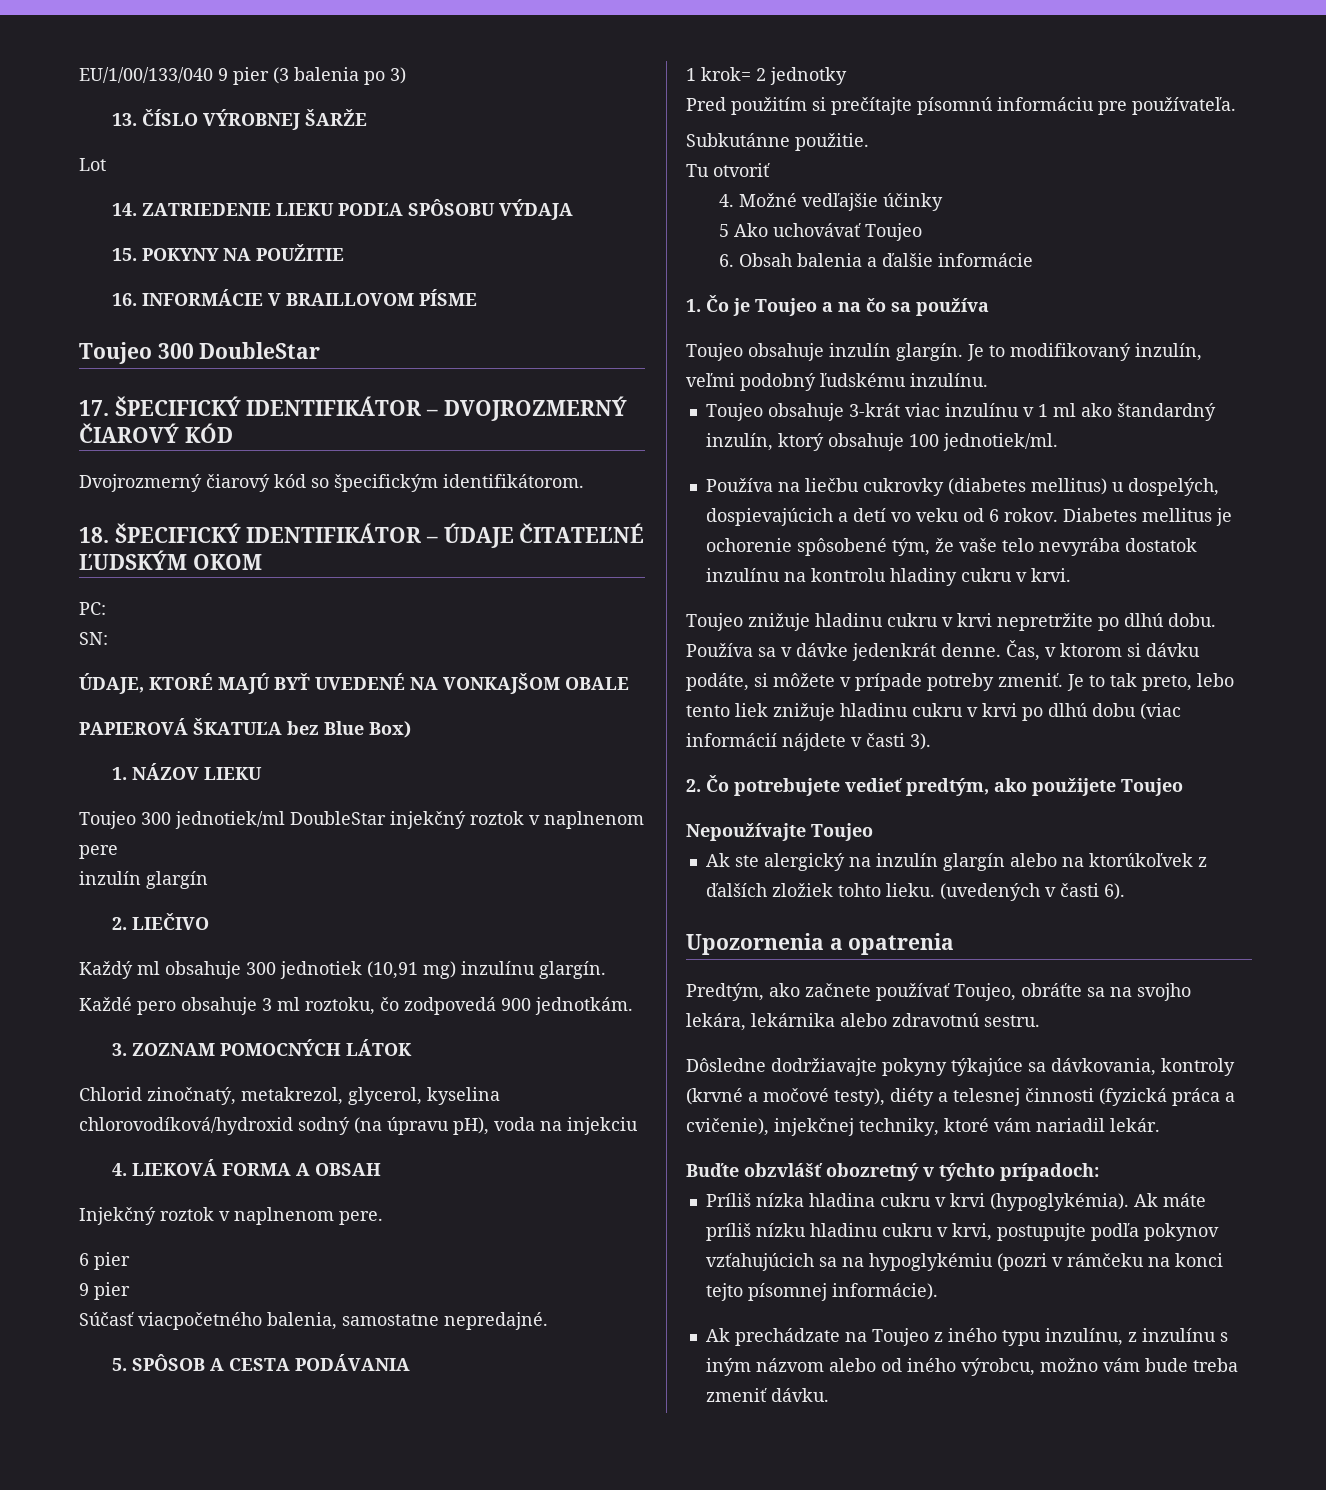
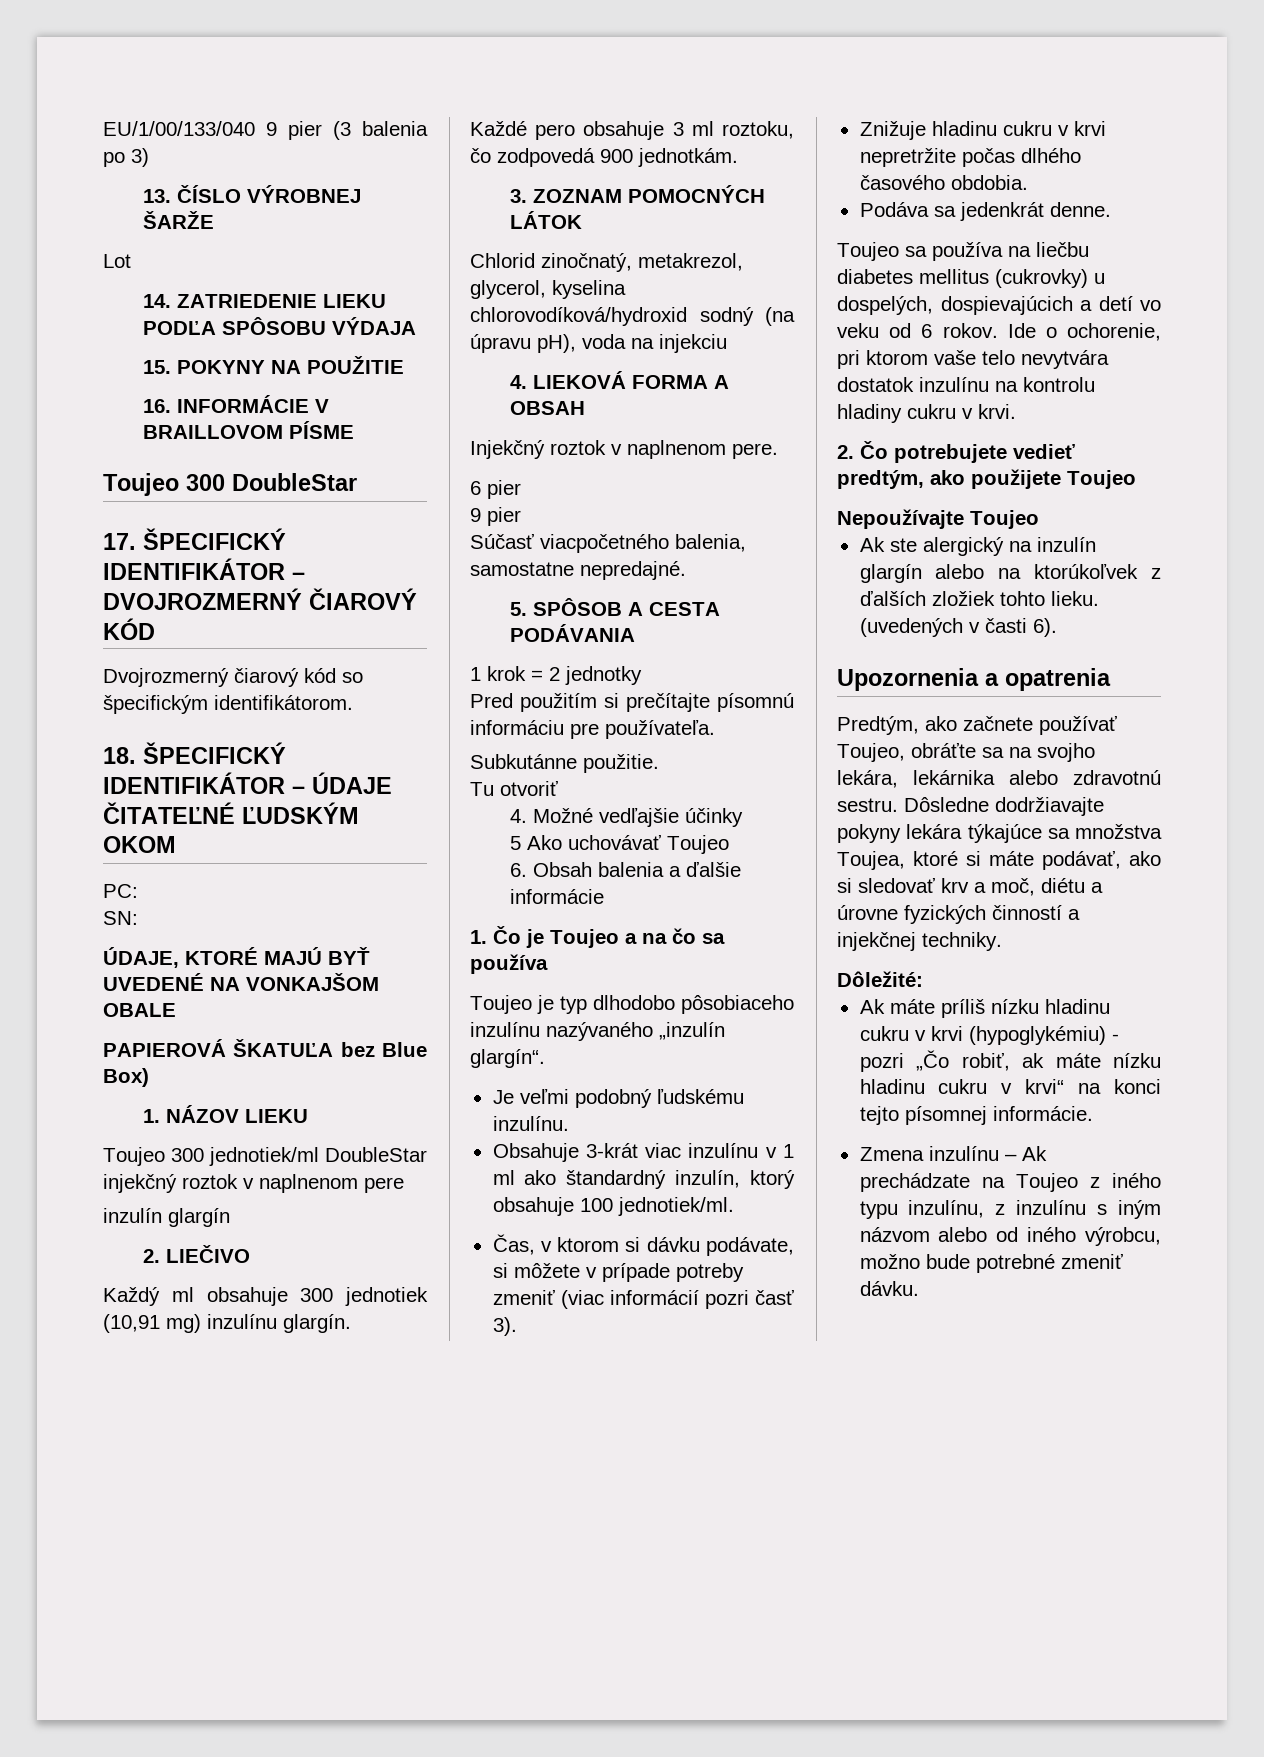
- 1 krok= 2 jednotky
+ 1 krok = 2 jednotky
- Toujeo obsahuje inzulín glargín. Je to modifikovaný inzulín, veľmi podobný ľudskému inzulínu.
+ Toujeo je typ dlhodobo pôsobiaceho inzulínu nazývaného „inzulín glargín“.
+ Je veľmi podobný ľudskému inzulínu.
- Toujeo obsahuje 3-krát viac inzulínu v 1 ml ako štandardný inzulín, ktorý obsahuje 100 jednotiek/ml.
+ Obsahuje 3-krát viac inzulínu v 1 ml ako štandardný inzulín, ktorý obsahuje 100 jednotiek/ml.
- Používa na liečbu cukrovky (diabetes mellitus) u dospelých, dospievajúcich a detí vo veku od 6 rokov.
+ Čas, v ktorom si dávku podávate, si môžete v prípade potreby zmeniť (viac informácií pozri časť 3).
+ Znižuje hladinu cukru v krvi nepretržite počas dlhého časového obdobia.
+ Podáva sa jedenkrát denne.
+ Toujeo sa používa na liečbu diabetes mellitus (cukrovky) u dospelých, dospievajúcich a detí vo veku od 6 rokov.
- Diabetes mellitus je ochorenie spôsobené tým, že vaše telo nevyrába dostatok inzulínu na kontrolu hladiny cukru v krvi.
+ Ide o ochorenie, pri ktorom vaše telo nevytvára dostatok inzulínu na kontrolu hladiny cukru v krvi.
- Toujeo znižuje hladinu cukru v krvi nepretržite po dlhú dobu. Používa sa v dávke jedenkrát denne. Čas, v ktorom si dávku podáte, si môžete v prípade potreby zmeniť. Je to tak preto, lebo tento liek znižuje hladinu cukru v krvi po dlhú dobu (viac informácií nájdete v časti 3).
- Predtým, ako začnete používať Toujeo, obráťte sa na svojho lekára, lekárnika alebo zdravotnú sestru.
- Dôsledne dodržiavajte pokyny týkajúce sa dávkovania, kontroly (krvné a močové testy), diéty a telesnej činnosti (fyzická práca a cvičenie), injekčnej techniky, ktoré vám nariadil lekár.
- Buďte obzvlášť obozretný v týchto prípadoch:
- Príliš nízka hladina cukru v krvi (hypoglykémia). Ak máte príliš nízku hladinu cukru v krvi, postupujte podľa pokynov vzťahujúcich sa na hypoglykémiu (pozri v rámčeku na konci tejto písomnej informácie).
- Ak prechádzate na Toujeo z iného typu inzulínu, z inzulínu s iným názvom alebo od iného výrobcu, možno vám bude treba zmeniť dávku.
+ Predtým, ako začnete používať Toujeo, obráťte sa na svojho lekára, lekárnika alebo zdravotnú sestru. Dôsledne dodržiavajte pokyny lekára týkajúce sa množstva Toujea, ktoré si máte podávať, ako si sledovať krv a moč, diétu a úrovne fyzických činností a injekčnej techniky.
+ Dôležité:
+ Ak máte príliš nízku hladinu cukru v krvi (hypoglykémiu) - pozri „Čo robiť, ak máte nízku hladinu cukru v krvi“ na konci tejto písomnej informácie.
+ Zmena inzulínu – Ak prechádzate na Toujeo z iného typu inzulínu, z inzulínu s iným názvom alebo od iného výrobcu, možno bude potrebné zmeniť dávku.

